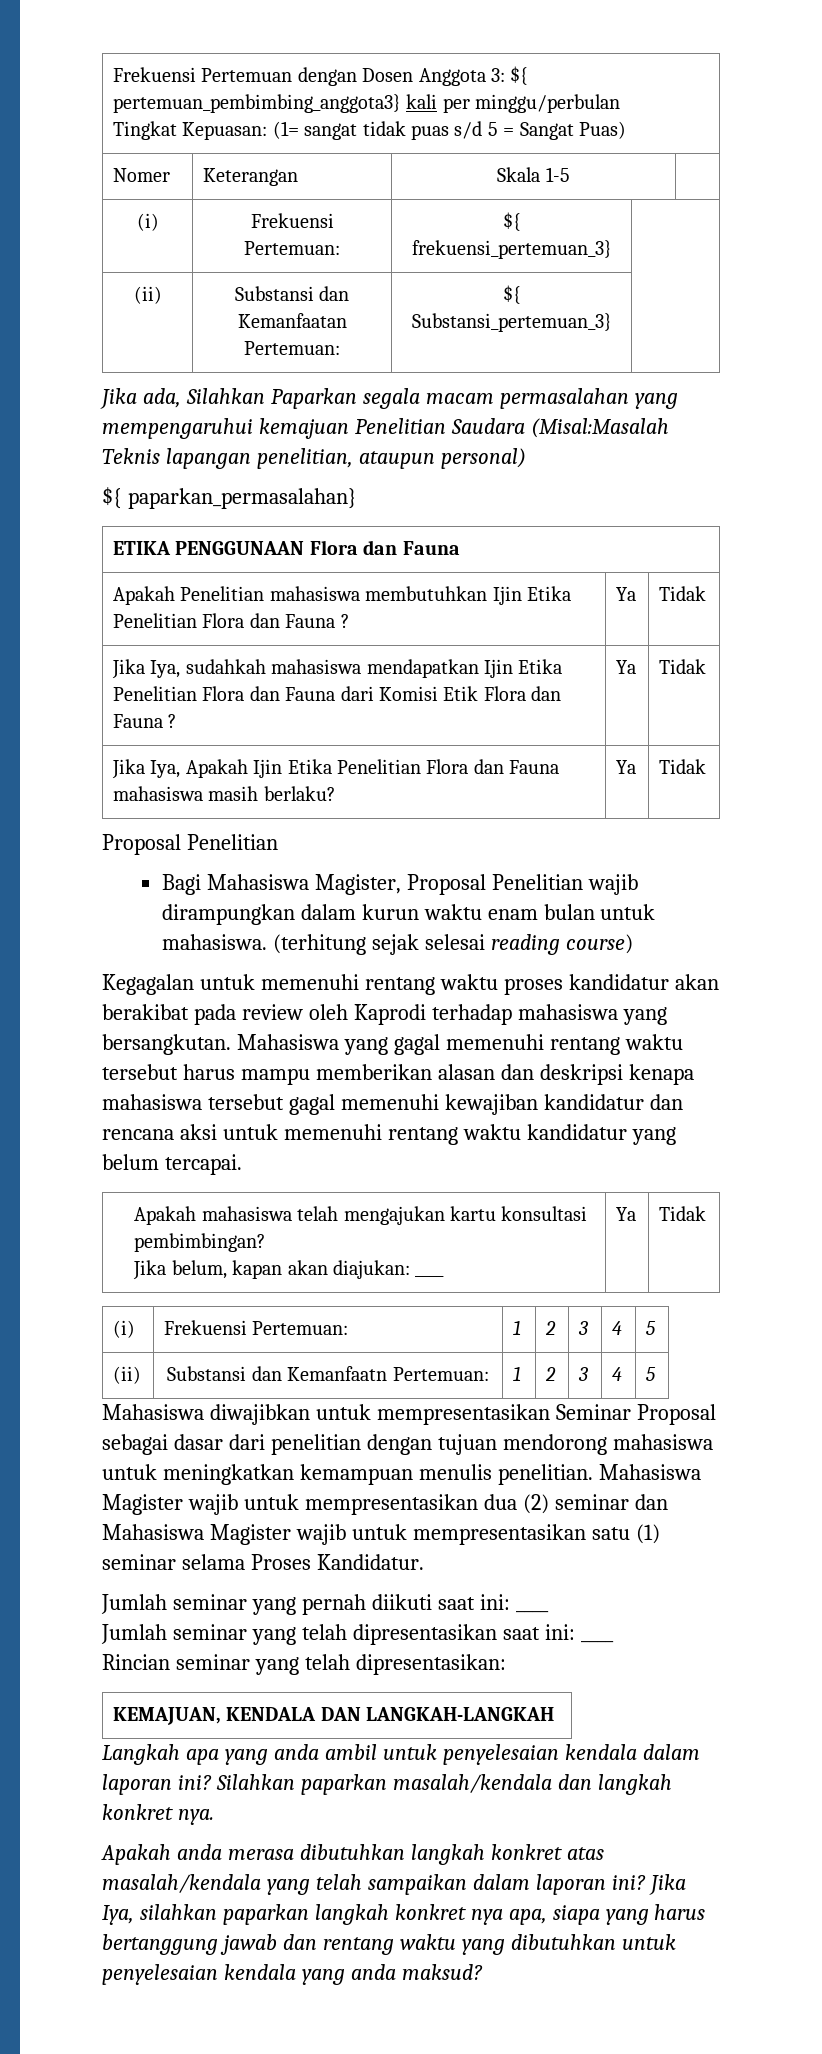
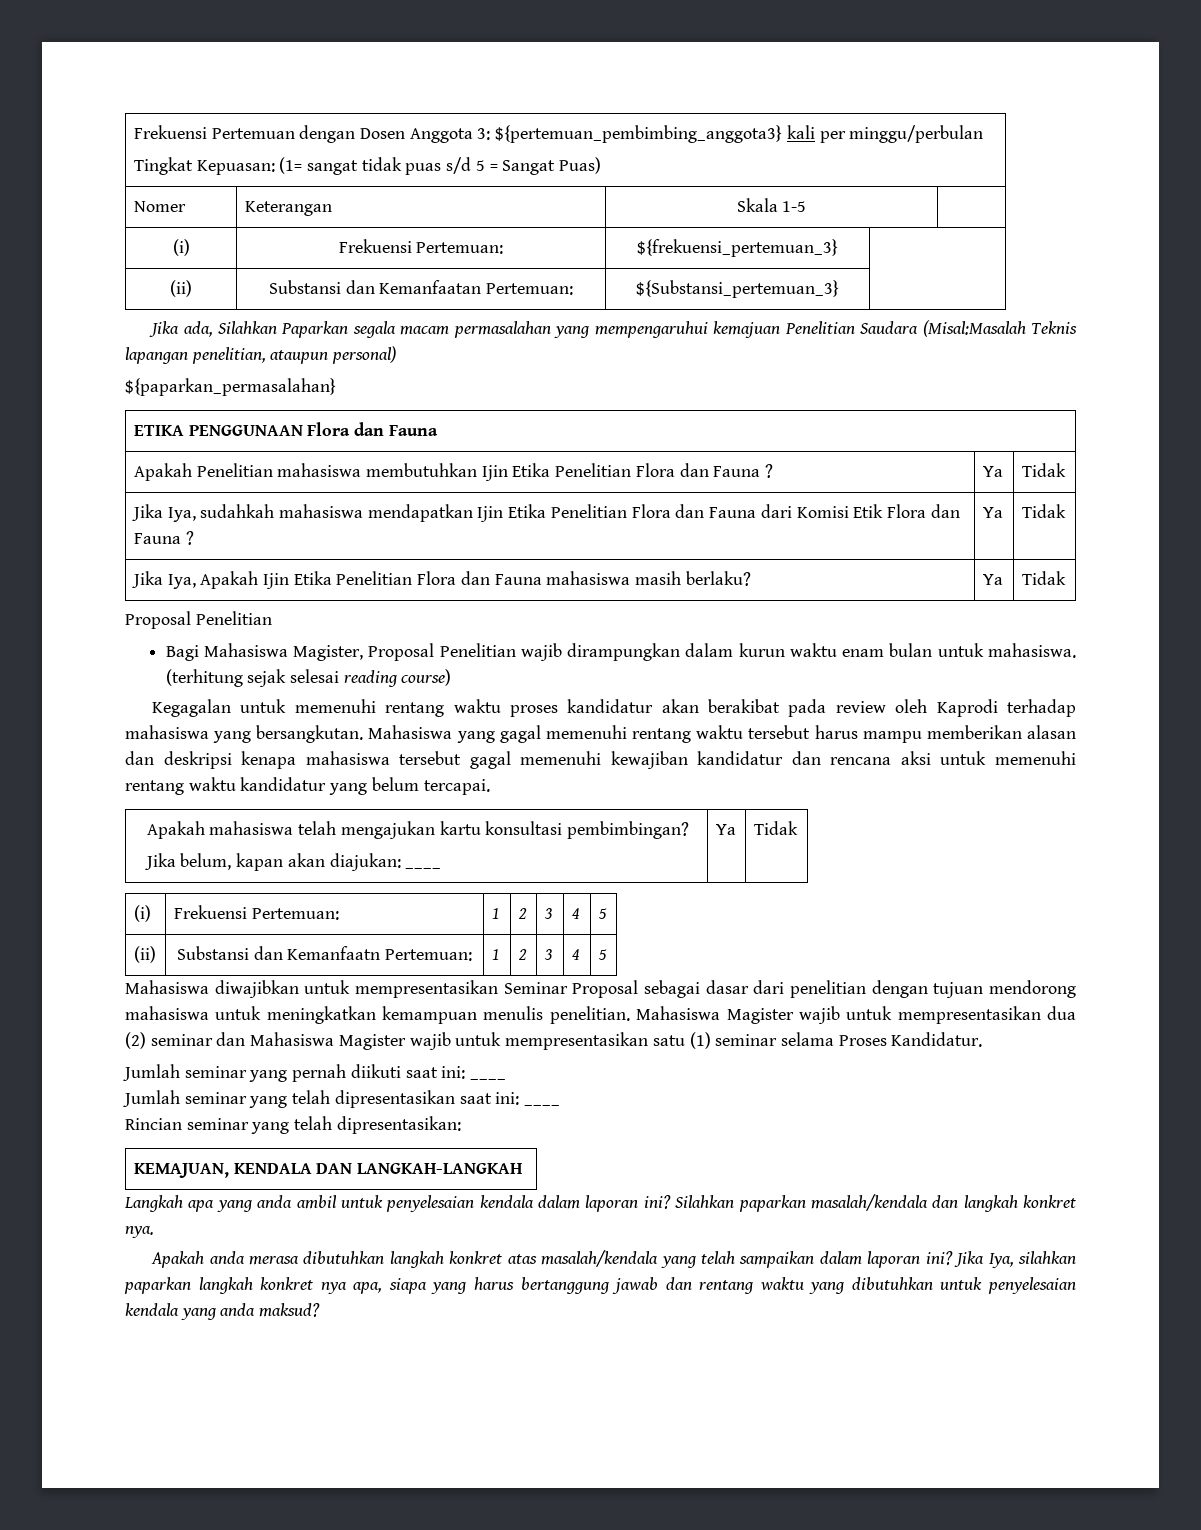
- Frekuensi Pertemuan dengan Dosen Anggota 3: ${ pertemuan_pembimbing_anggota3} kali per minggu/perbulan
+ Frekuensi Pertemuan dengan Dosen Anggota 3: ${pertemuan_pembimbing_anggota3} kali per minggu/perbulan
- (i) | Frekuensi Pertemuan: | ${ frekuensi_pertemuan_3} |
+ (i) | Frekuensi Pertemuan: | ${frekuensi_pertemuan_3} |
- (ii) | Substansi dan Kemanfaatan Pertemuan: | ${ Substansi_pertemuan_3} |
+ (ii) | Substansi dan Kemanfaatan Pertemuan: | ${Substansi_pertemuan_3} |
- ${ paparkan_permasalahan}
+ ${paparkan_permasalahan}

